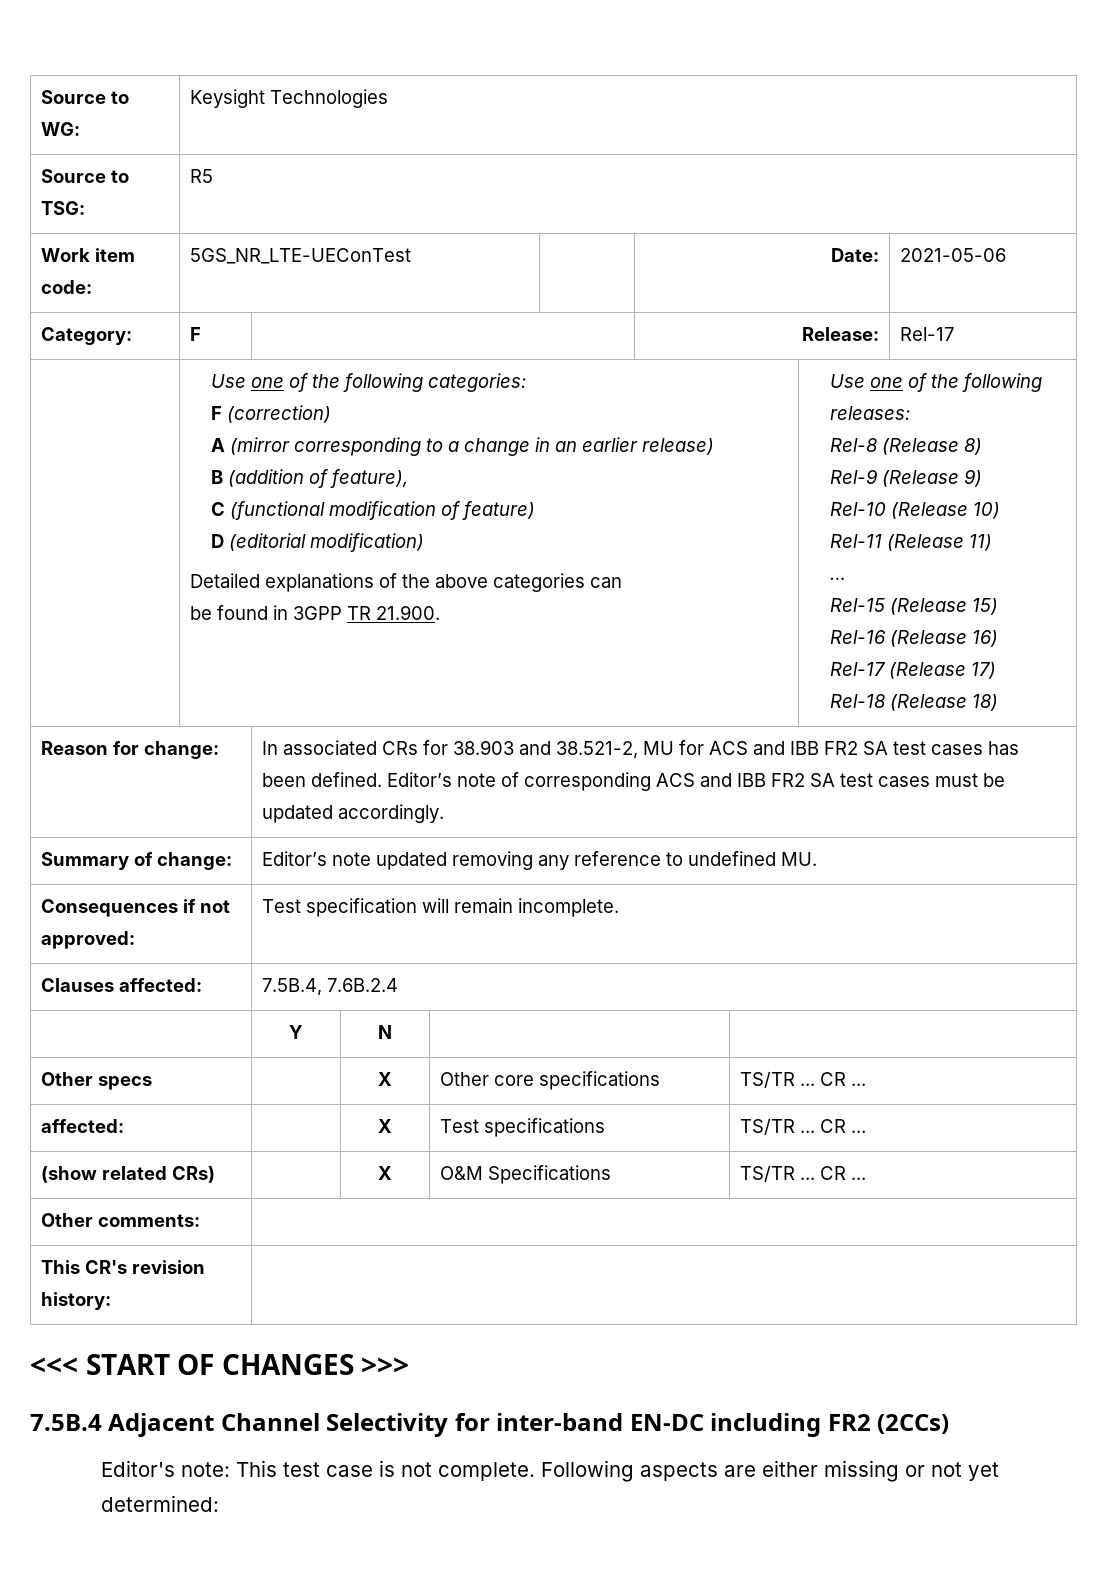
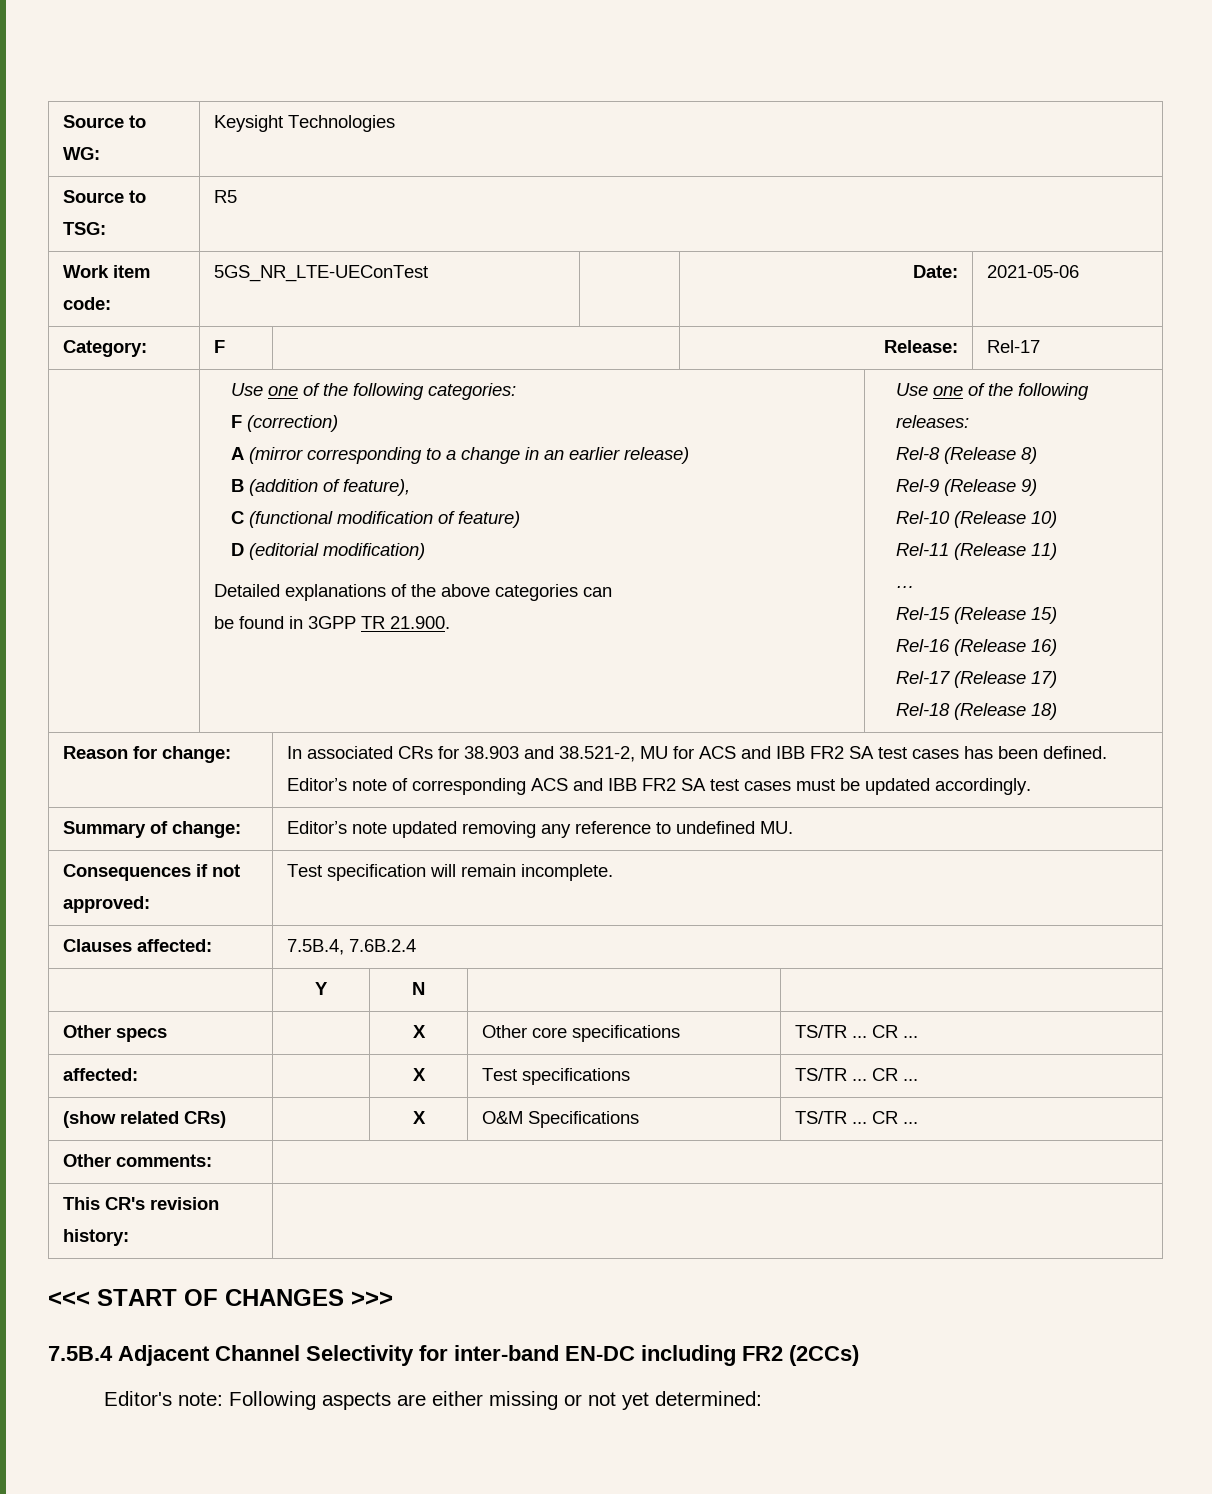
- Editor's note: This test case is not complete. Following aspects are either missing or not yet determined:
+ Editor's note: Following aspects are either missing or not yet determined:

